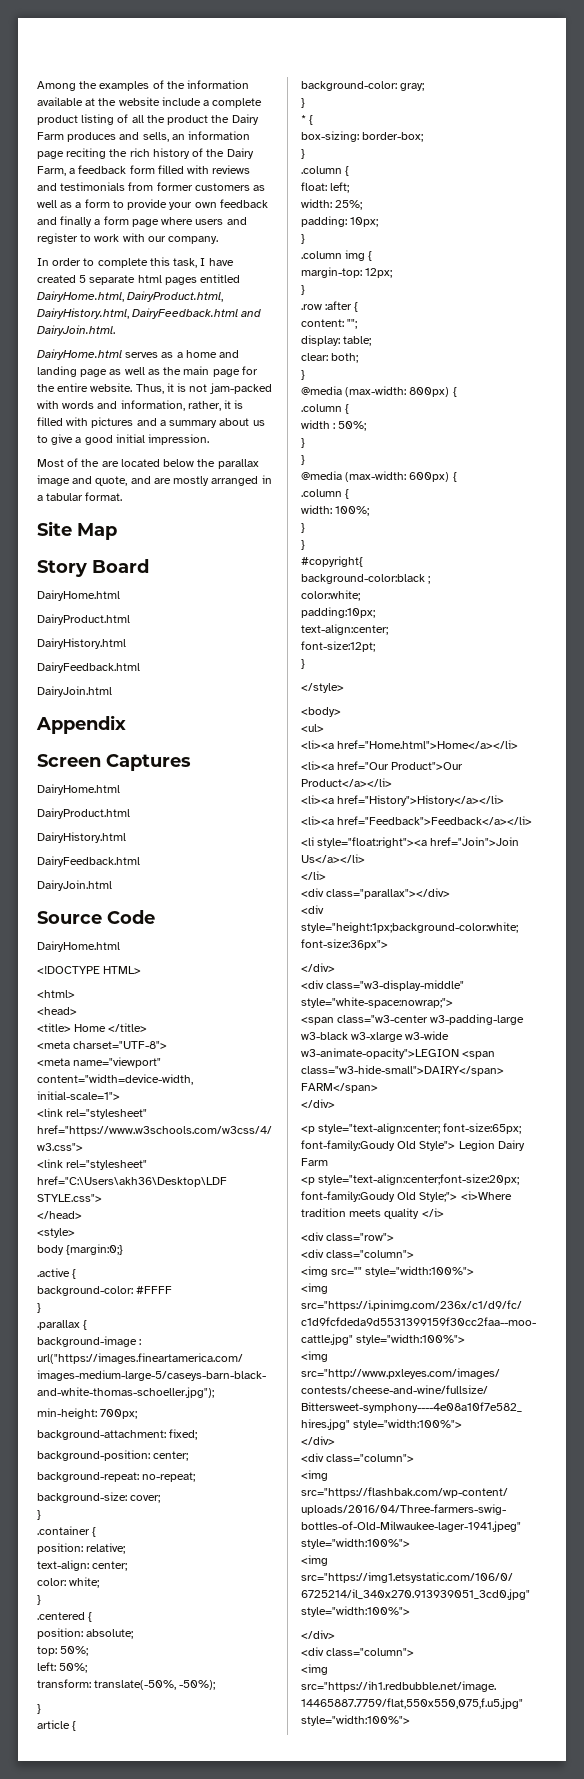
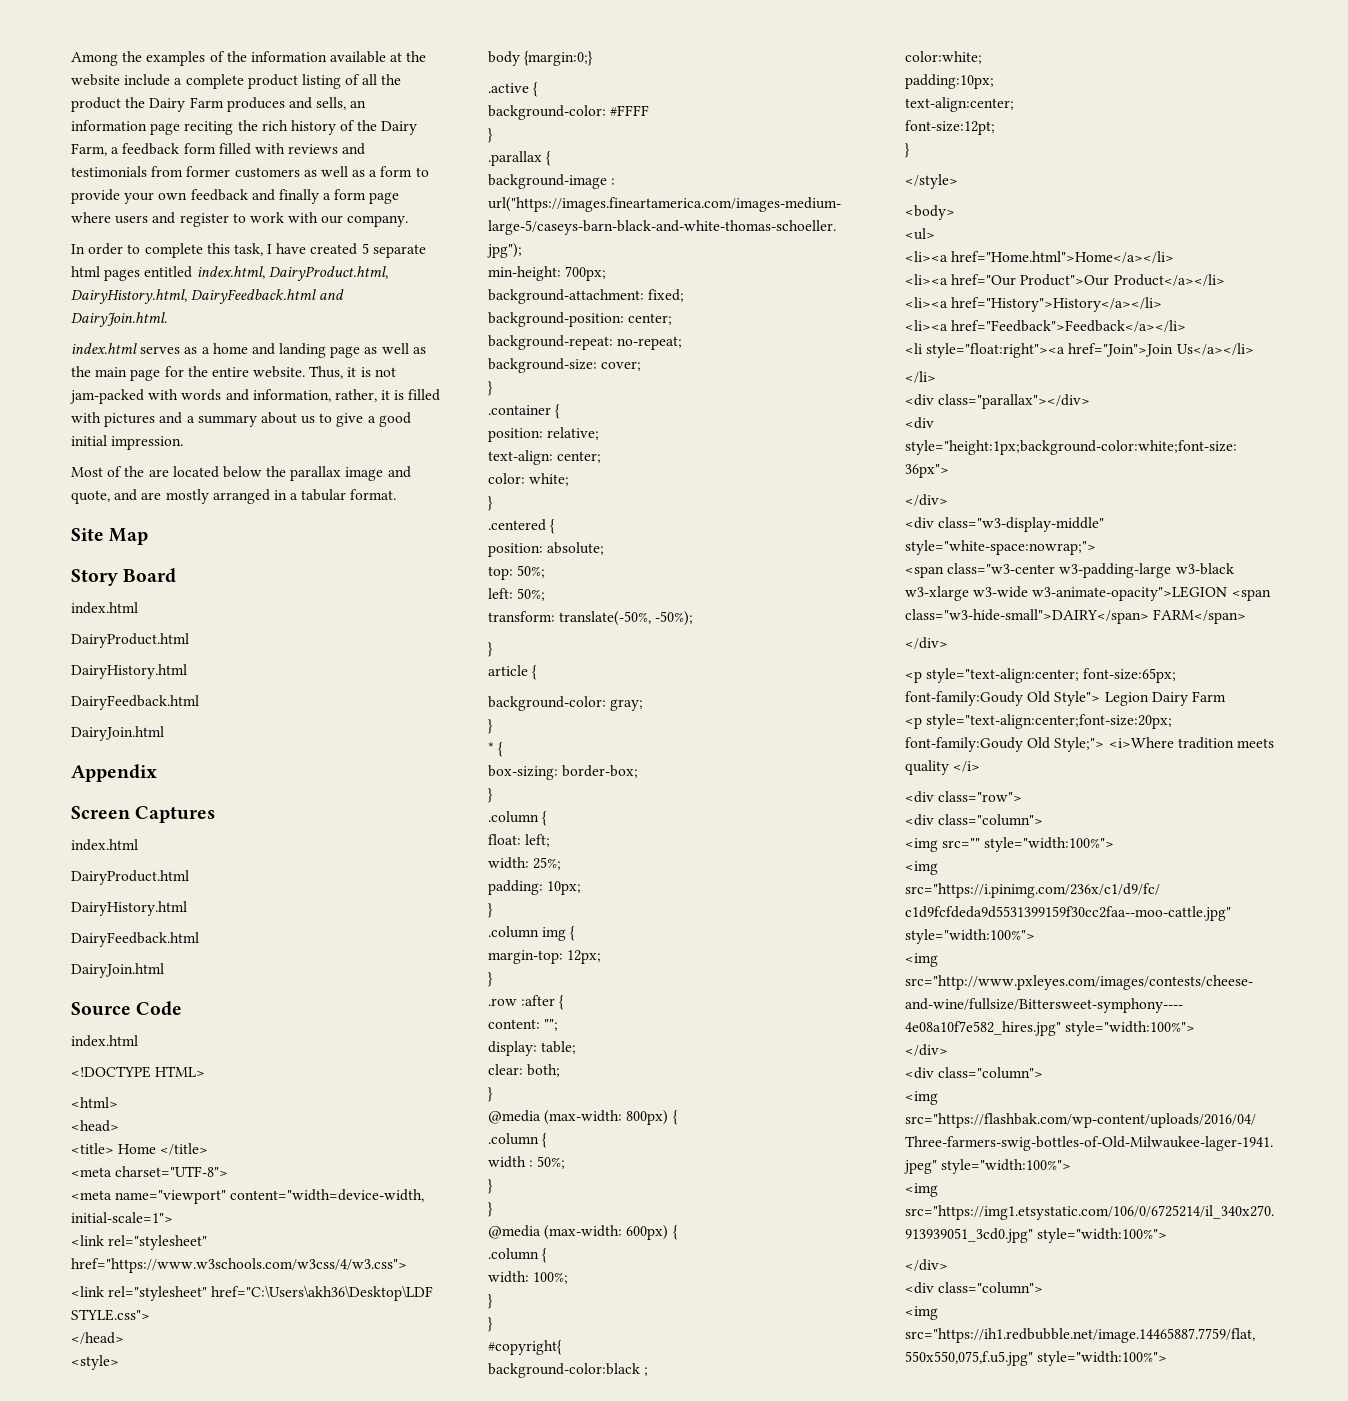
- In order to complete this task, I have created 5 separate html pages entitled DairyHome.html, DairyProduct.html, DairyHistory.html, DairyFeedback.html and DairyJoin.html.
+ In order to complete this task, I have created 5 separate html pages entitled index.html, DairyProduct.html, DairyHistory.html, DairyFeedback.html and DairyJoin.html.
- DairyHome.html serves as a home and landing page as well as the main page for the entire website.
+ index.html serves as a home and landing page as well as the main page for the entire website.
  Story Board
- DairyHome.html
+ index.html
  Screen Captures
- DairyHome.html
+ index.html
  Source Code
- DairyHome.html
+ index.html

